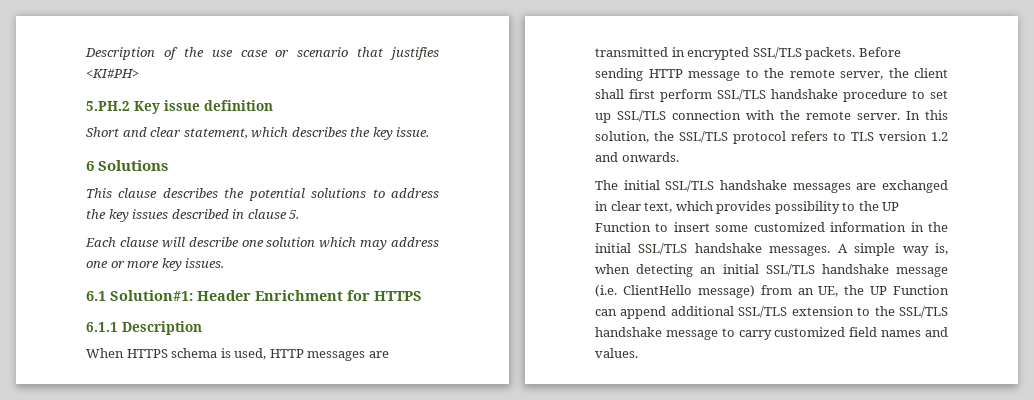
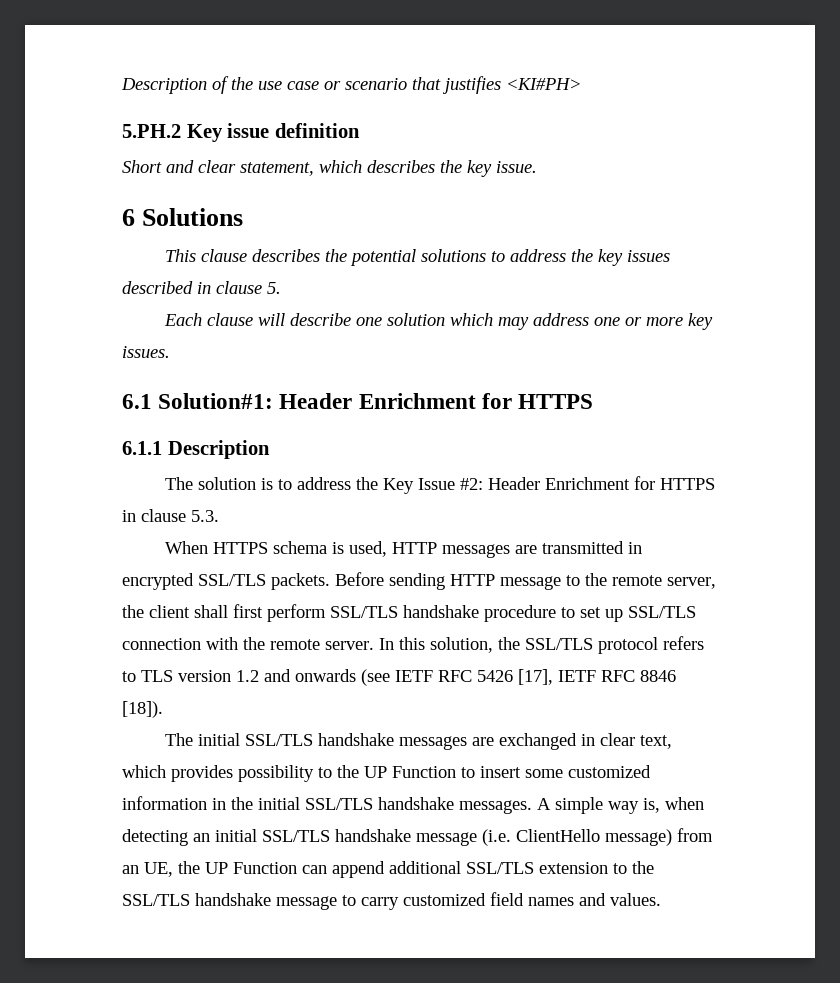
+ The solution is to address the Key Issue #2: Header Enrichment for HTTPS in clause 5.3.
- In this solution, the SSL/TLS protocol refers to TLS version 1.2 and onwards.
+ In this solution, the SSL/TLS protocol refers to TLS version 1.2 and onwards (see IETF RFC 5426 [17], IETF RFC 8846 [18]).

